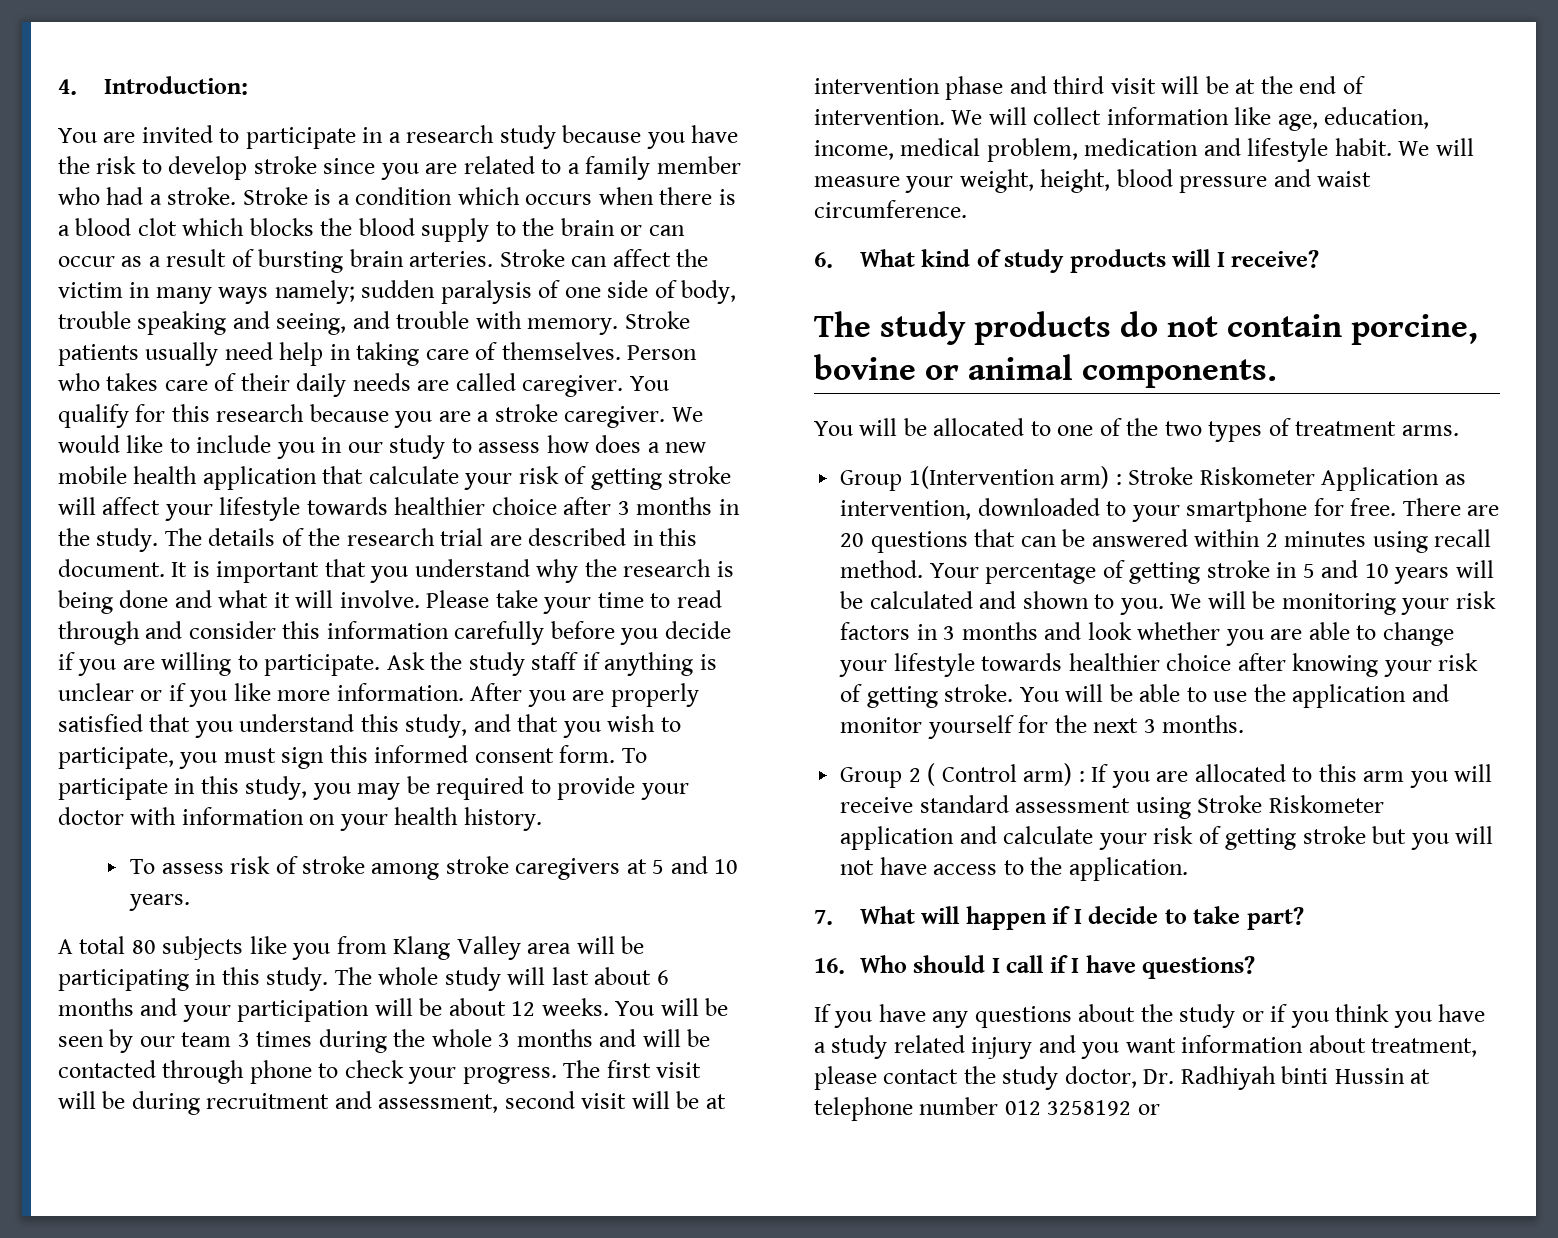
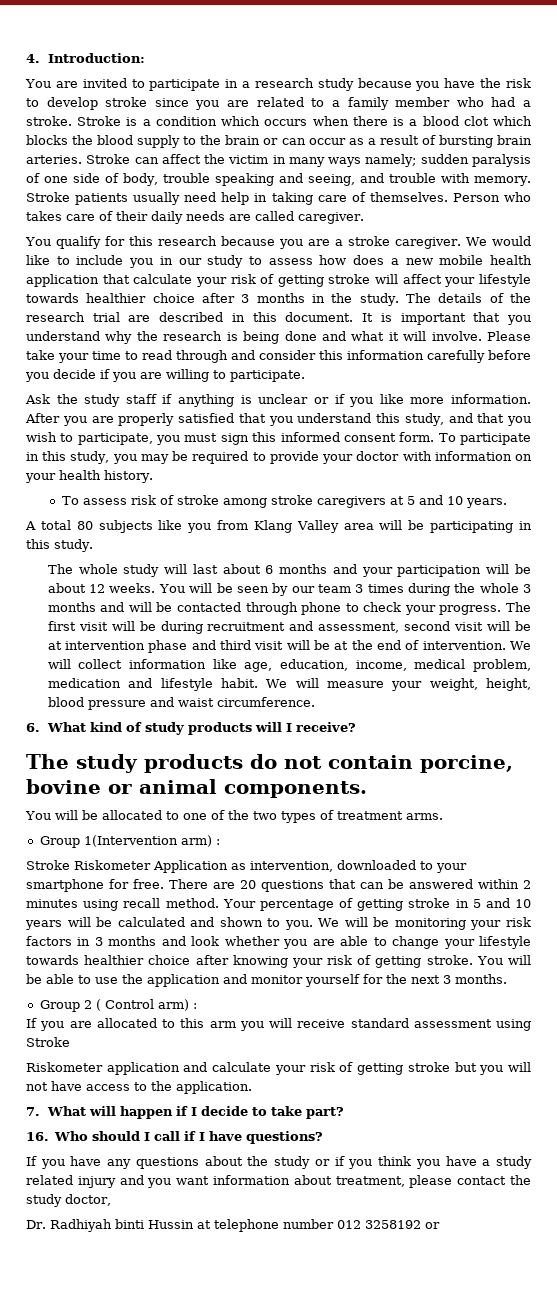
- Person who takes care of their daily needs are called caregiver. You qualify for this research because you are a stroke caregiver.
+ Person who takes care of their daily needs are called caregiver.
+ You qualify for this research because you are a stroke caregiver.
- Please take your time to read through and consider this information carefully before you decide if you are willing to participate. Ask the study staff if anything is unclear or if you like more information.
+ Please take your time to read through and consider this information carefully before you decide if you are willing to participate.
+ Ask the study staff if anything is unclear or if you like more information.
- A total 80 subjects like you from Klang Valley area will be participating in this study. The whole study will last about 6 months and your participation will be about 12 weeks.
+ A total 80 subjects like you from Klang Valley area will be participating in this study.
+ The whole study will last about 6 months and your participation will be about 12 weeks.
- Group 1(Intervention arm) : Stroke Riskometer Application as intervention, downloaded to your smartphone for free.
+ Group 1(Intervention arm) :
+ Stroke Riskometer Application as intervention, downloaded to your smartphone for free.
- Group 2 ( Control arm) : If you are allocated to this arm you will receive standard assessment using Stroke Riskometer application and calculate your risk of getting stroke but you will not have access to the application.
+ Group 2 ( Control arm) :
+ If you are allocated to this arm you will receive standard assessment using Stroke
+ Riskometer application and calculate your risk of getting stroke but you will not have access to the application.
- If you have any questions about the study or if you think you have a study related injury and you want information about treatment, please contact the study doctor, Dr. Radhiyah binti Hussin at telephone number 012 3258192 or
+ If you have any questions about the study or if you think you have a study related injury and you want information about treatment, please contact the study doctor,
+ Dr. Radhiyah binti Hussin at telephone number 012 3258192 or

